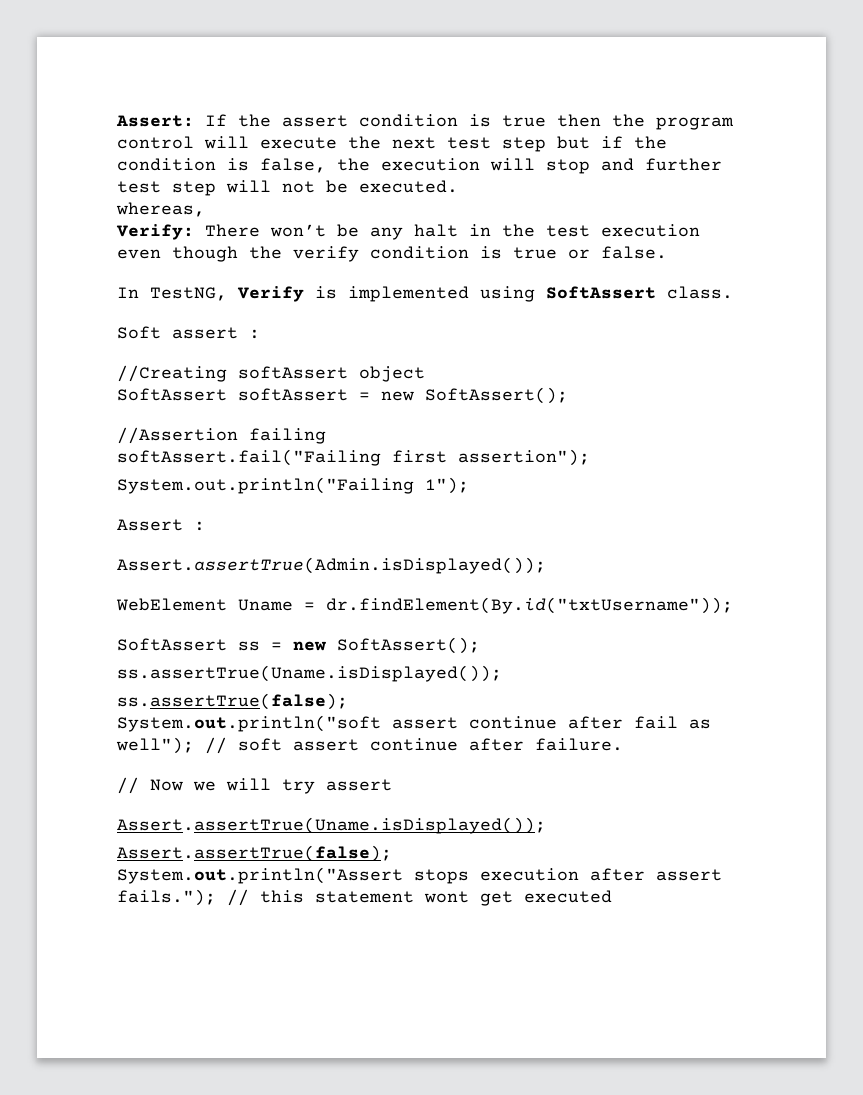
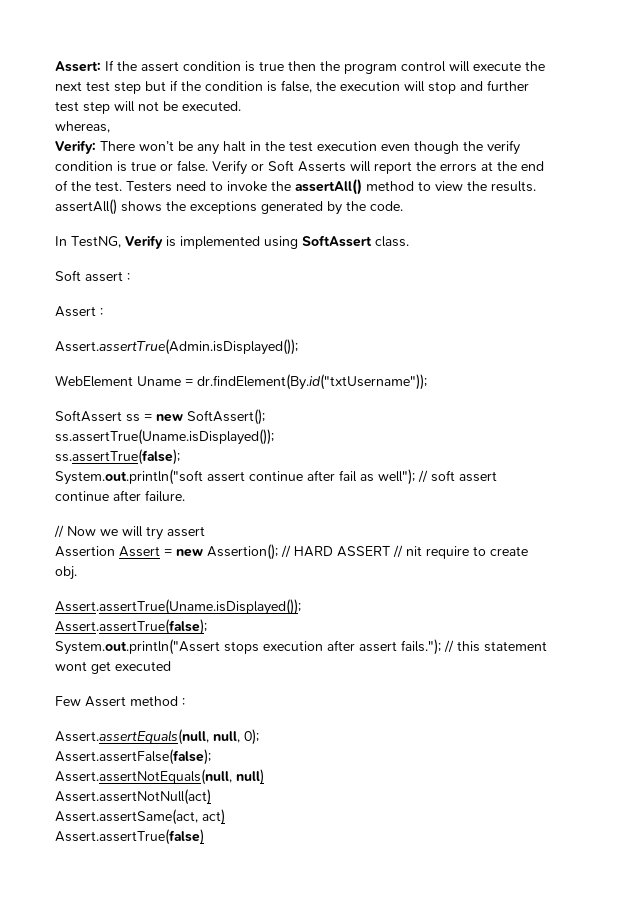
+ Verify or Soft Asserts will report the errors at the end of the test. Testers need to invoke the assertAll() method to view the results. assertAll() shows the exceptions generated by the code.
- //Creating softAssert object
- SoftAssert softAssert = new SoftAssert();
- //Assertion failing
- softAssert.fail("Failing first assertion");
- System.out.println("Failing 1");
+ Assertion Assert = new Assertion(); // HARD ASSERT // nit require to create obj.
+ Few Assert method :
+ Assert.assertEquals(null, null, 0);
+ Assert.assertFalse(false);
+ Assert.assertNotEquals(null, null)
+ Assert.assertNotNull(act)
+ Assert.assertSame(act, act)
+ Assert.assertTrue(false)

